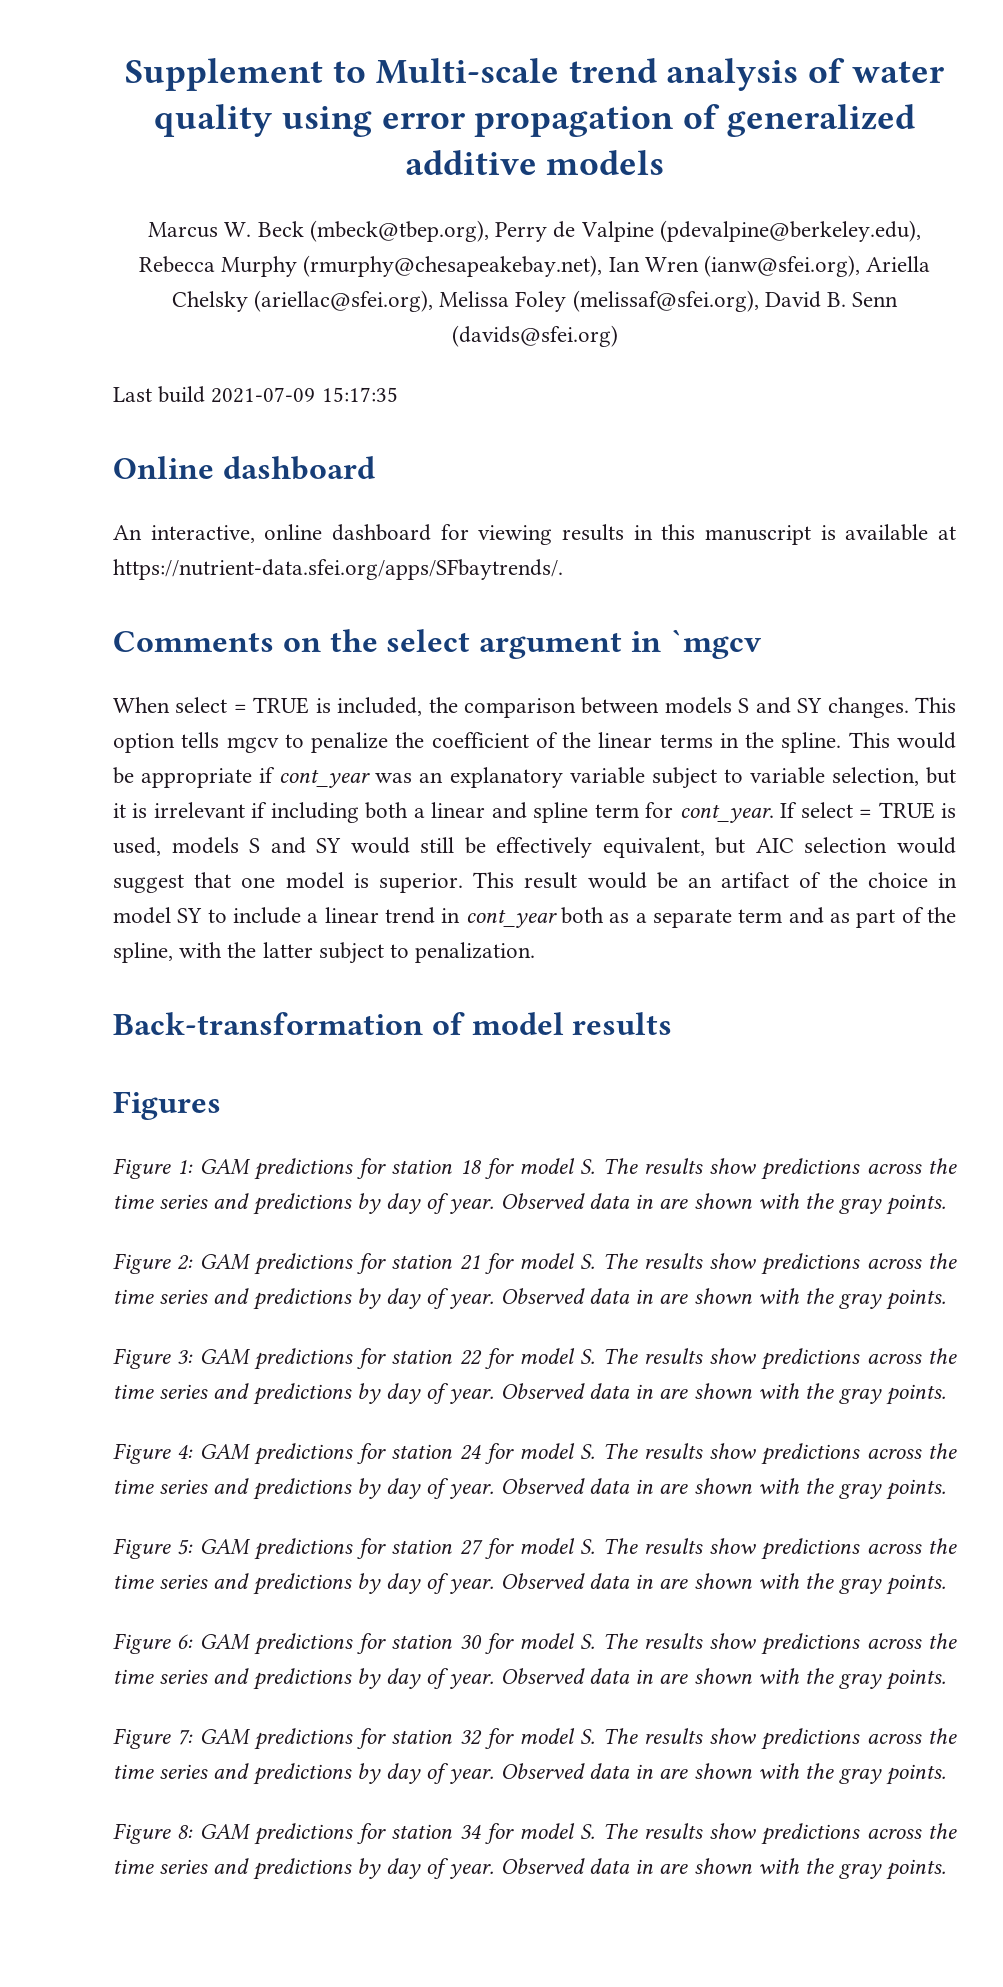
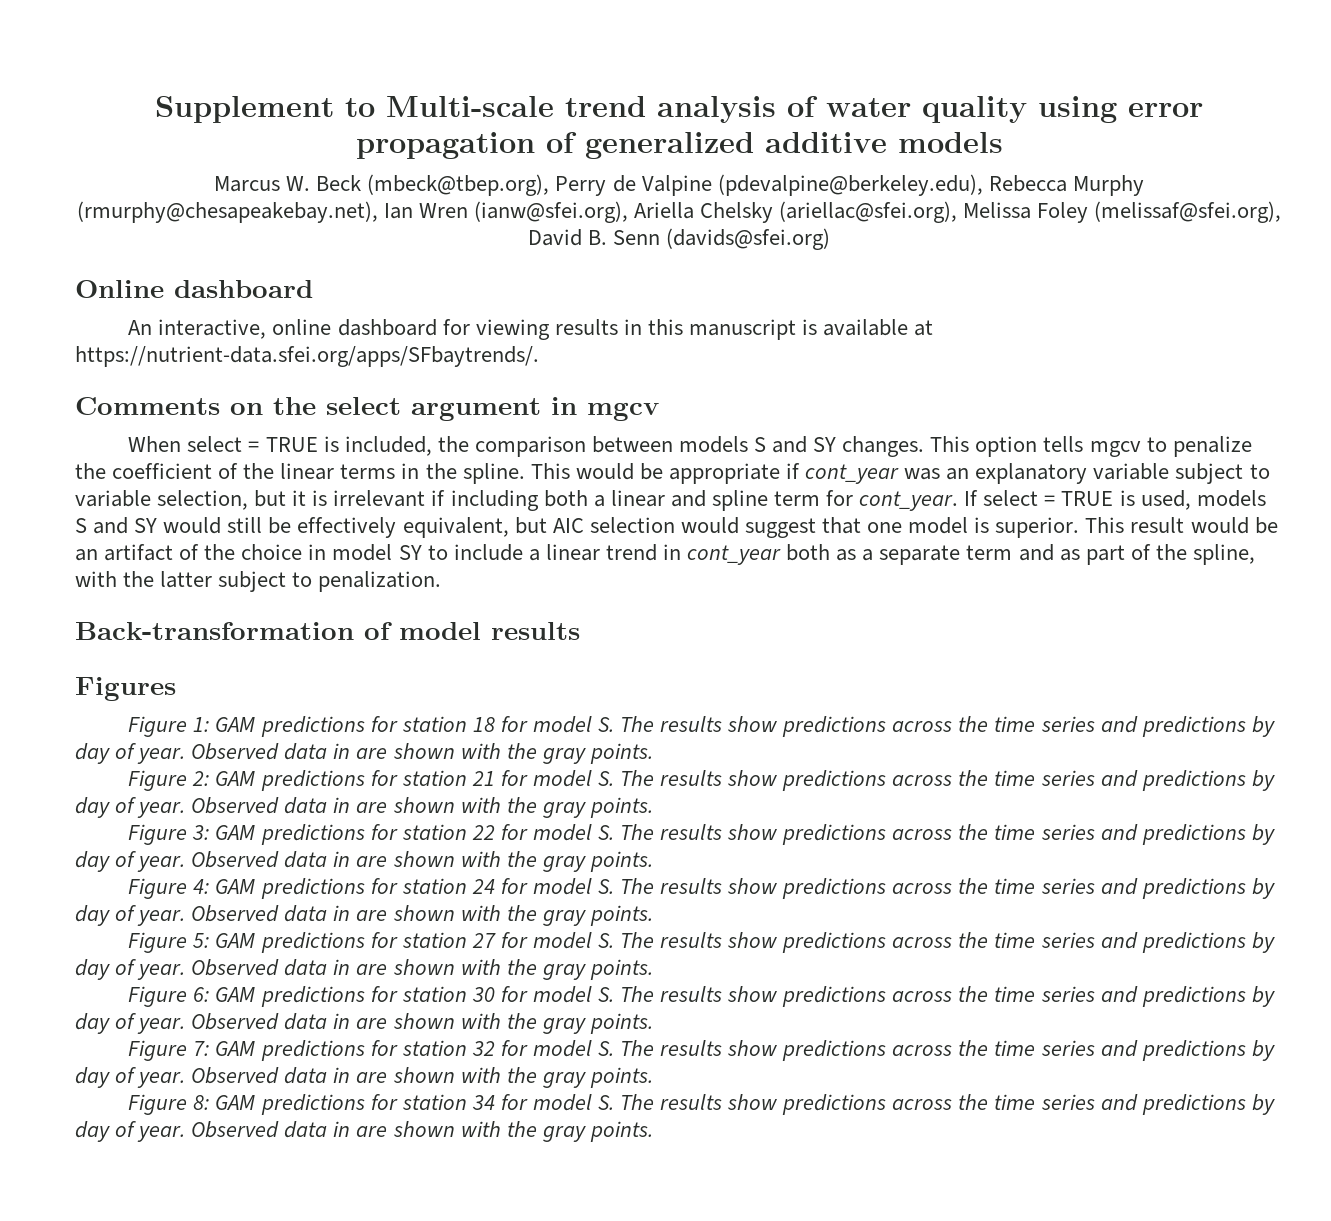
- Last build 2021-07-09 15:17:35
- Comments on the select argument in `mgcv
+ Comments on the select argument in mgcv

